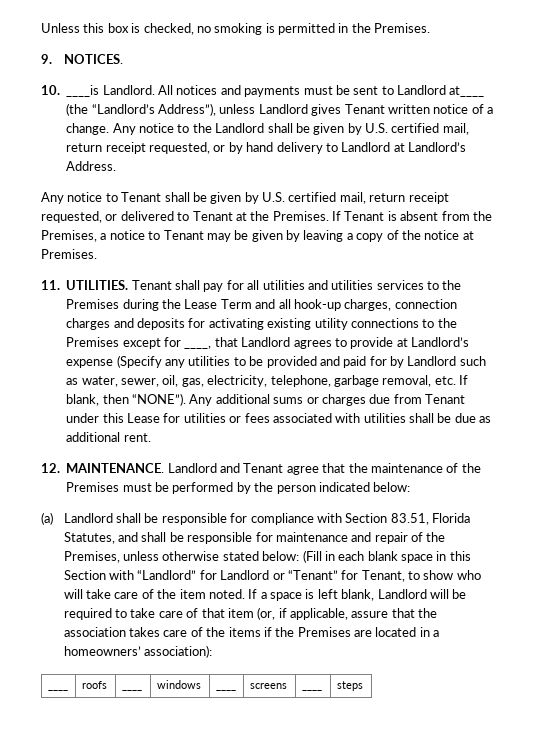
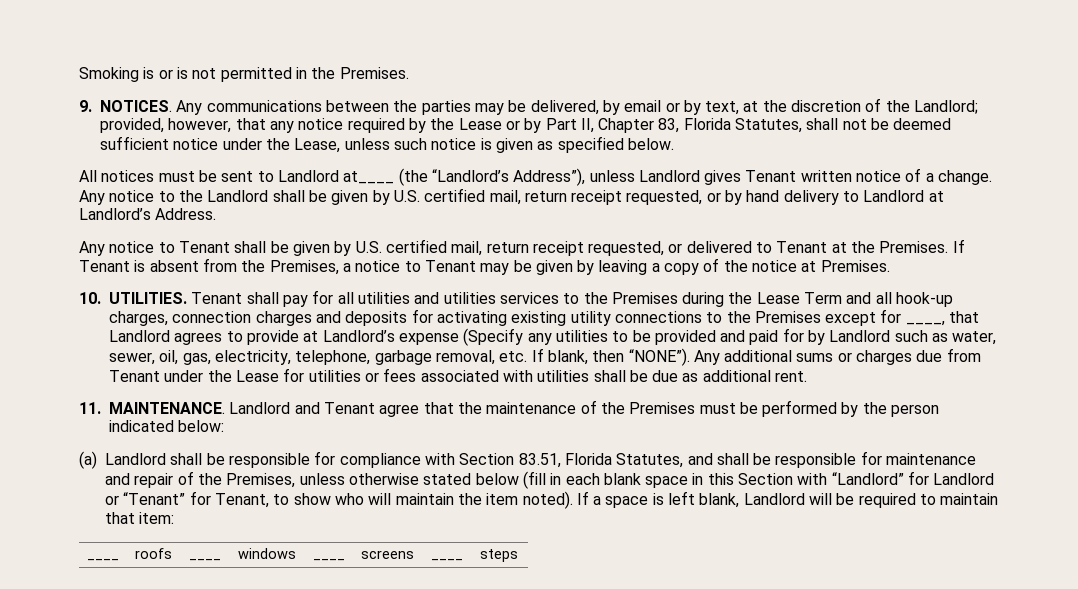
- Unless this box is checked, no smoking is permitted in the Premises.
+ Smoking is or is not permitted in the Premises.
- 9. NOTICES.
- 10. ____is Landlord. All notices and payments must be sent to Landlord at____ (the “Landlord’s Address”), unless Landlord gives Tenant written notice of a change.
+ 9. NOTICES. Any communications between the parties may be delivered, by email or by text, at the discretion of the Landlord; provided, however, that any notice required by the Lease or by Part II, Chapter 83, Florida Statutes, shall not be deemed sufficient notice under the Lease, unless such notice is given as specified below.
+ All notices must be sent to Landlord at____ (the “Landlord’s Address”), unless Landlord gives Tenant written notice of a change.
- 11. UTILITIES.
+ 10. UTILITIES.
- Any additional sums or charges due from Tenant under this Lease for utilities or fees associated with utilities shall be due as additional rent.
+ Any additional sums or charges due from Tenant under the Lease for utilities or fees associated with utilities shall be due as additional rent.
- 12. MAINTENANCE.
+ 11. MAINTENANCE.
- (a) Landlord shall be responsible for compliance with Section 83.51, Florida Statutes, and shall be responsible for maintenance and repair of the Premises, unless otherwise stated below: (Fill in each blank space in this Section with “Landlord” for Landlord or “Tenant” for Tenant, to show who will take care of the item noted.
+ (a) Landlord shall be responsible for compliance with Section 83.51, Florida Statutes, and shall be responsible for maintenance and repair of the Premises, unless otherwise stated below (fill in each blank space in this Section with “Landlord” for Landlord or “Tenant” for Tenant, to show who will maintain the item noted).
- If a space is left blank, Landlord will be required to take care of that item (or, if applicable, assure that the association takes care of the items if the Premises are located in a homeowners’ association):
+ If a space is left blank, Landlord will be required to maintain that item:

